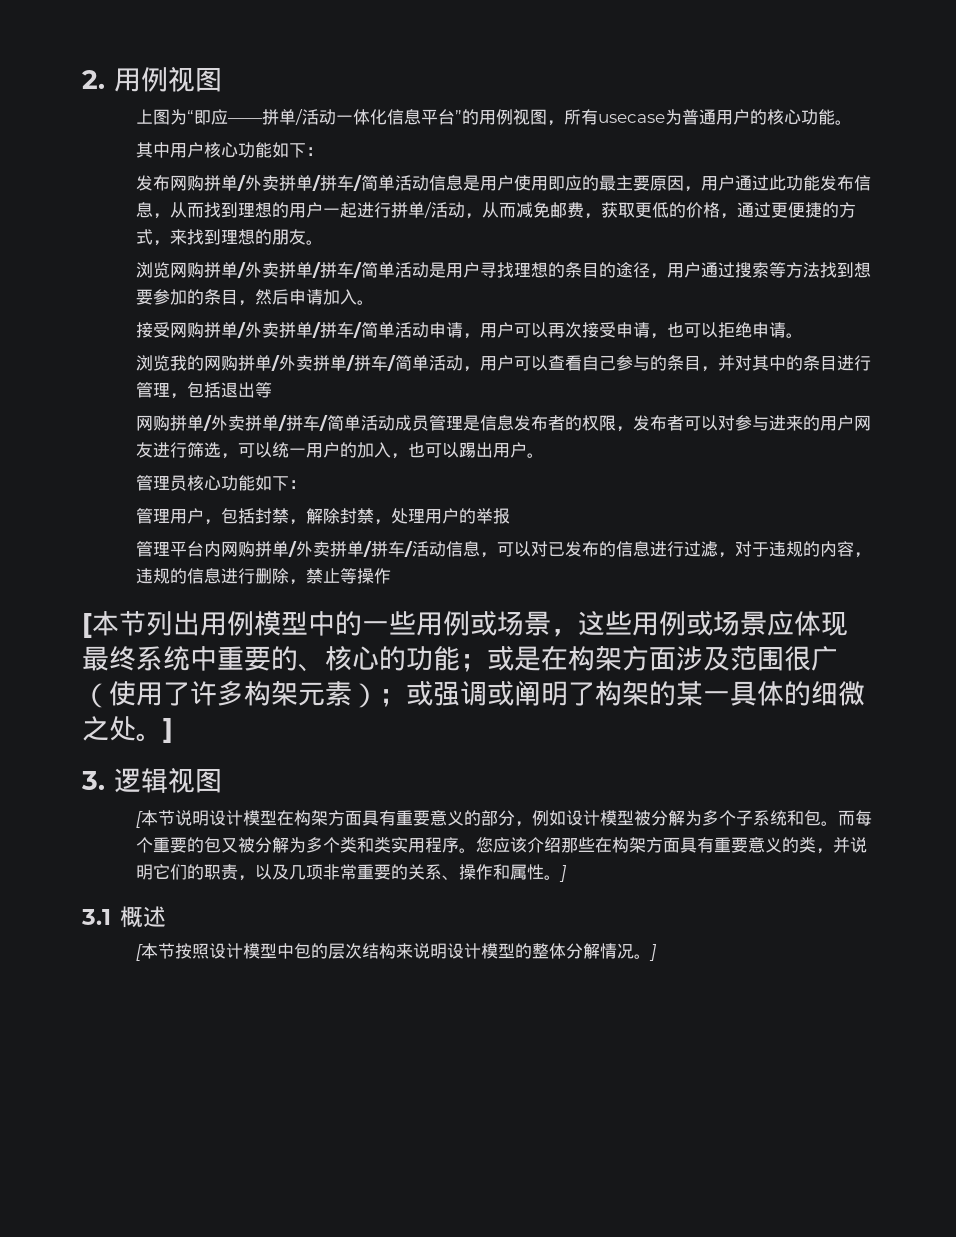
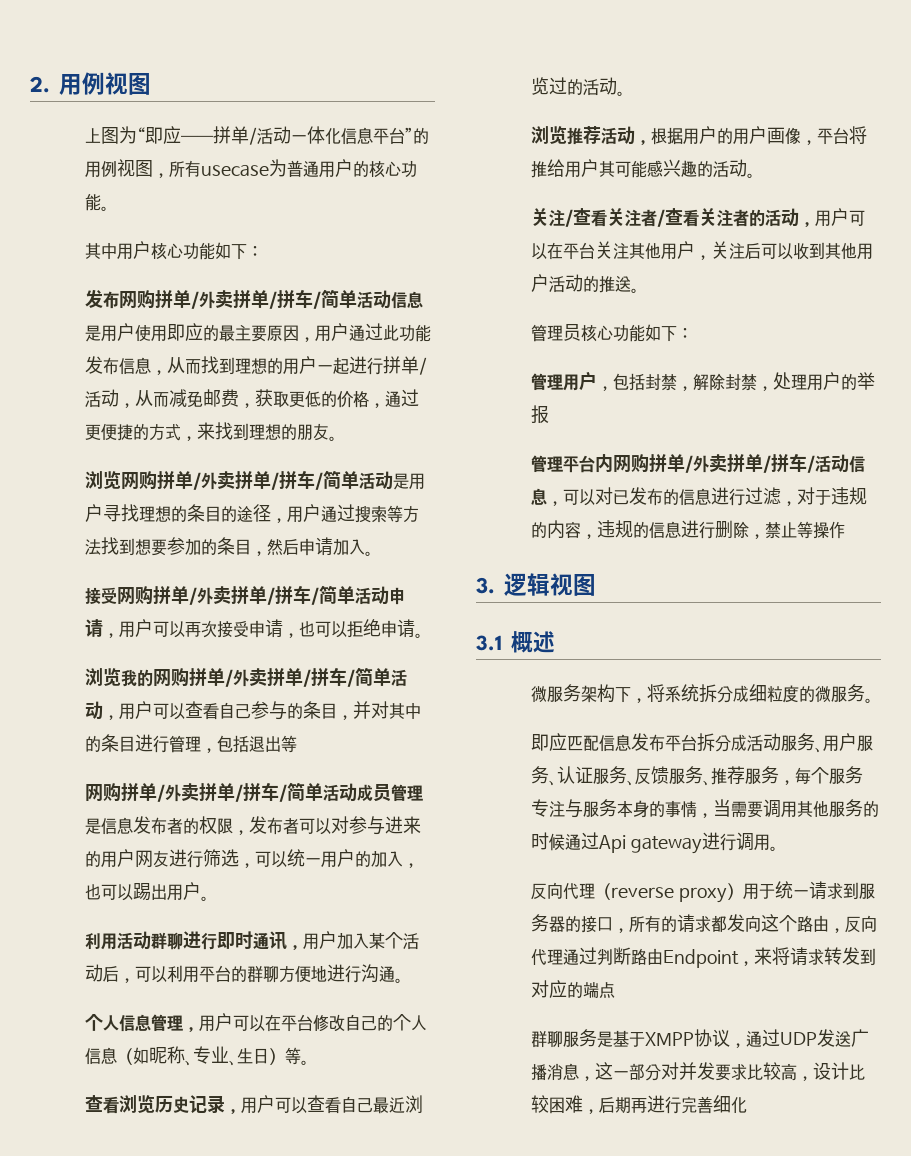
+ 利用活动群聊进行即时通讯，用户加入某个活动后，可以利用平台的群聊方便地进行沟通。
+ 个人信息管理，用户可以在平台修改自己的个人信息（如昵称、专业、生日）等。
+ 查看浏览历史记录，用户可以查看自己最近浏览过的活动。
+ 浏览推荐活动，根据用户的用户画像，平台将推给用户其可能感兴趣的活动。
+ 关注/查看关注者/查看关注者的活动，用户可以在平台关注其他用户，关注后可以收到其他用户活动的推送。
- [本节列出用例模型中的一些用例或场景，这些用例或场景应体现最终系统中重要的、核心的功能；或是在构架方面涉及范围很广（使用了许多构架元素）；或强调或阐明了构架的某一具体的细微之处。]
  3.逻辑视图
- [本节说明设计模型在构架方面具有重要意义的部分，例如设计模型被分解为多个子系统和包。而每个重要的包又被分解为多个类和类实用程序。您应该介绍那些在构架方面具有重要意义的类，并说明它们的职责，以及几项非常重要的关系、操作和属性。]
  3.1概述
- [本节按照设计模型中包的层次结构来说明设计模型的整体分解情况。]
+ 微服务架构下，将系统拆分成细粒度的微服务。
+ 即应匹配信息发布平台拆分成活动服务、用户服务、认证服务、反馈服务、推荐服务，每个服务专注与服务本身的事情，当需要调用其他服务的时候通过Api gateway进行调用。
+ 反向代理（reverse proxy）用于统一请求到服务器的接口，所有的请求都发向这个路由，反向代理通过判断路由Endpoint，来将请求转发到对应的端点
+ 群聊服务是基于XMPP协议，通过UDP发送广播消息，这一部分对并发要求比较高，设计比较困难，后期再进行完善细化

